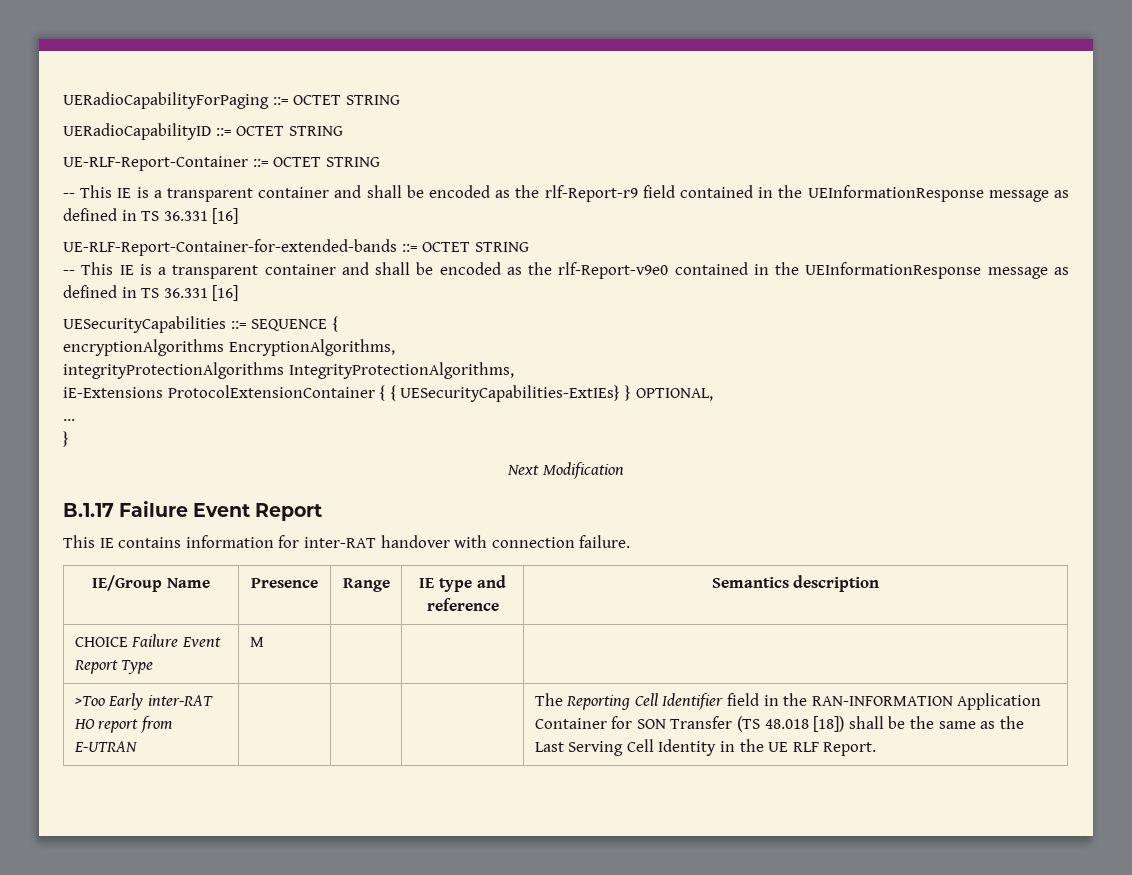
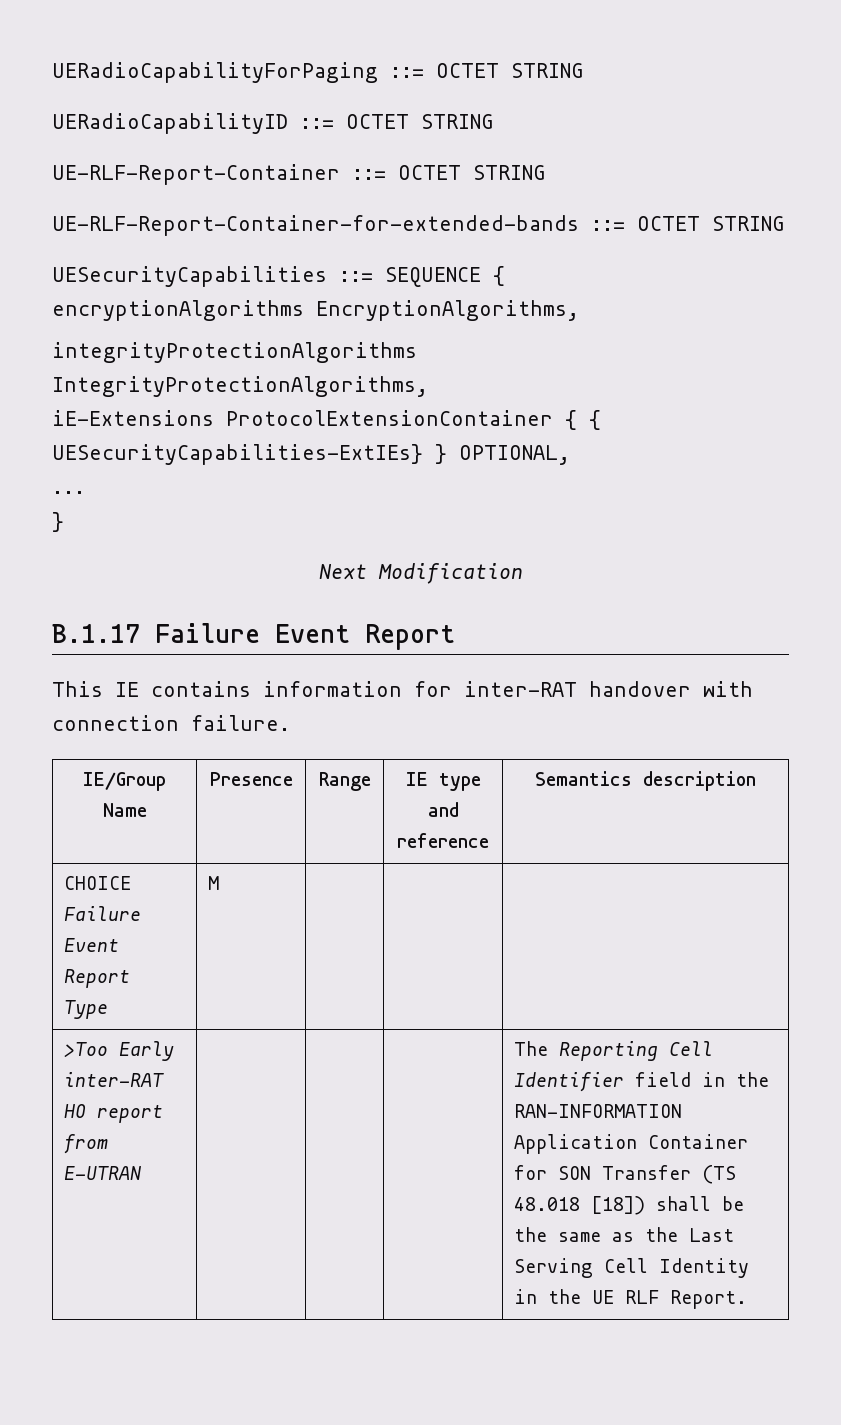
- -- This IE is a transparent container and shall be encoded as the rlf-Report-r9 field contained in the UEInformationResponse message as defined in TS 36.331 [16]
  UE-RLF-Report-Container-for-extended-bands ::= OCTET STRING
- -- This IE is a transparent container and shall be encoded as the rlf-Report-v9e0 contained in the UEInformationResponse message as defined in TS 36.331 [16]

